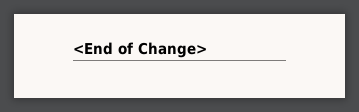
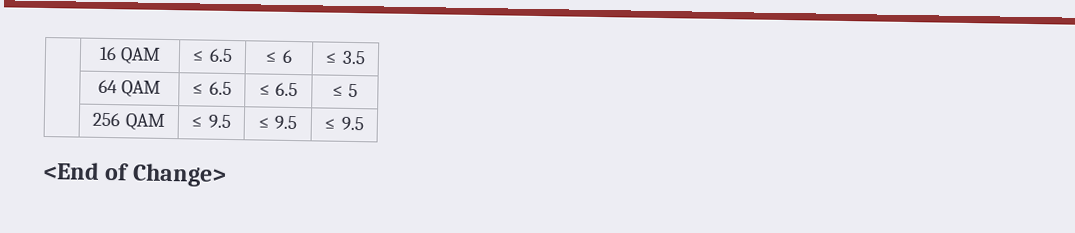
+ | 16 QAM | ≤ 6.5 | ≤ 6 | ≤ 3.5
+ | 64 QAM | ≤ 6.5 | ≤ 6.5 | ≤ 5
+ | 256 QAM | ≤ 9.5 | ≤ 9.5 | ≤ 9.5

